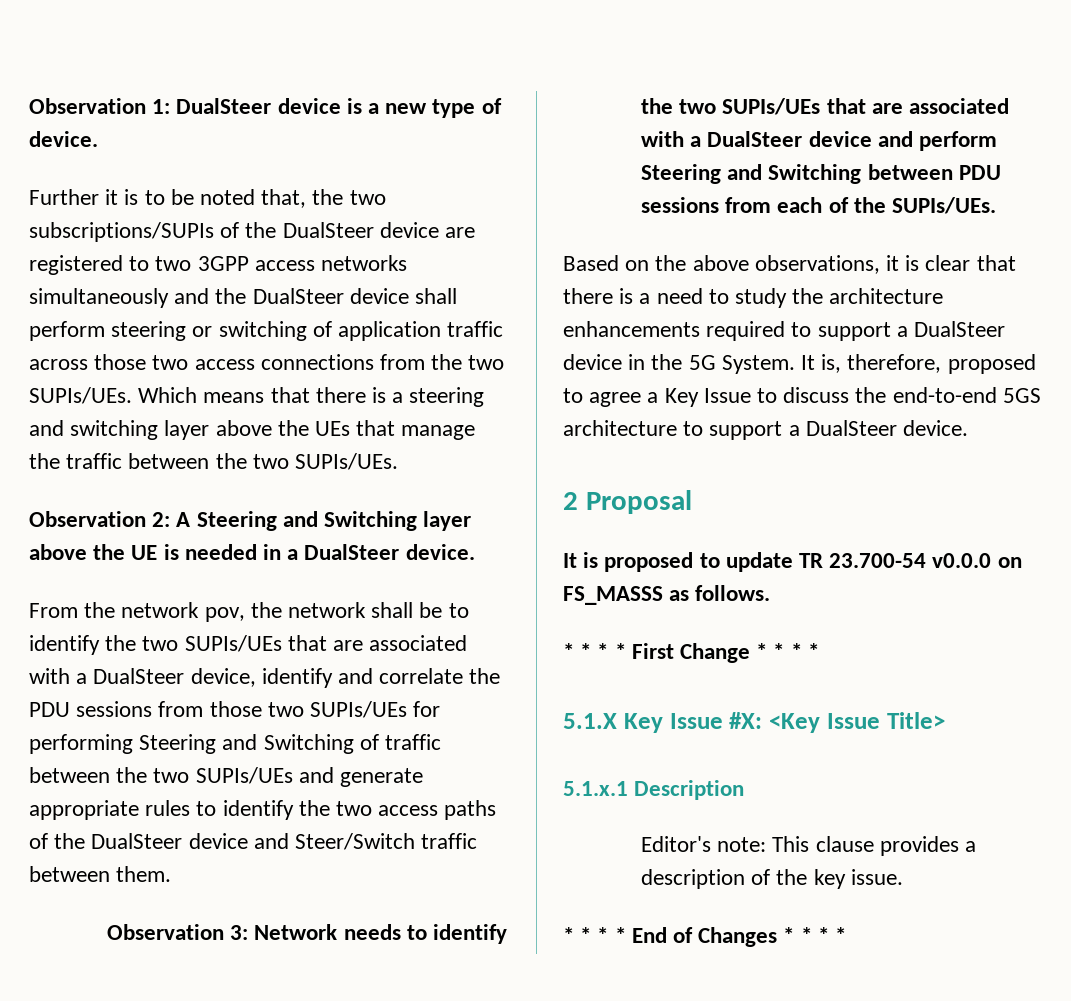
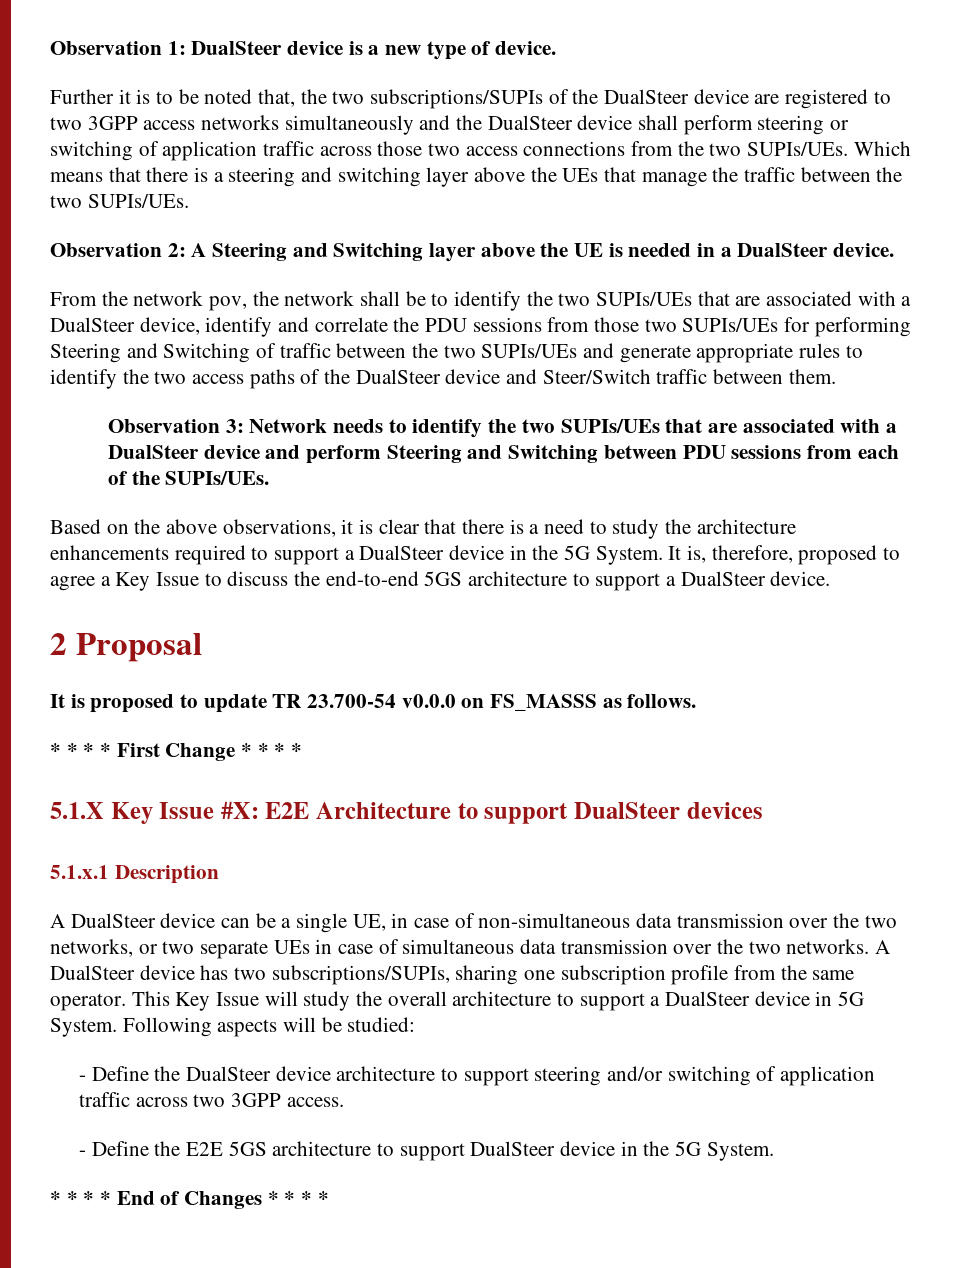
- 5.1.X Key Issue #X: <Key Issue Title>
+ 5.1.X Key Issue #X: E2E Architecture to support DualSteer devices
  5.1.x.1 Description
- Editor's note: This clause provides a description of the key issue.
+ A DualSteer device can be a single UE, in case of non-simultaneous data transmission over the two networks, or two separate UEs in case of simultaneous data transmission over the two networks. A DualSteer device has two subscriptions/SUPIs, sharing one subscription profile from the same operator. This Key Issue will study the overall architecture to support a DualSteer device in 5G System. Following aspects will be studied:
+ - Define the DualSteer device architecture to support steering and/or switching of application traffic across two 3GPP access.
+ - Define the E2E 5GS architecture to support DualSteer device in the 5G System.

